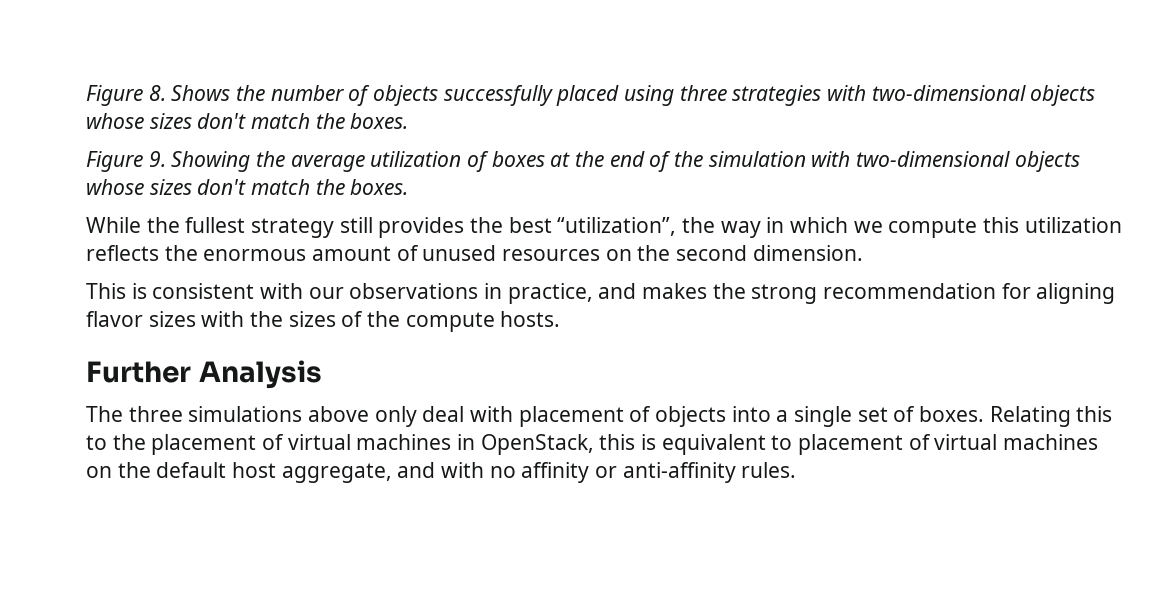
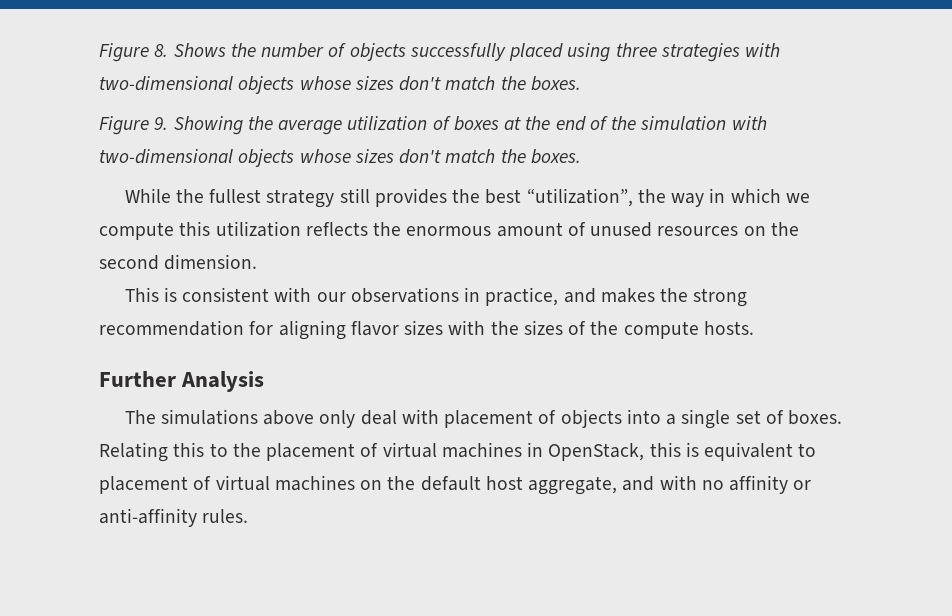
- The three simulations above only deal with placement of objects into a single set of boxes.
+ The simulations above only deal with placement of objects into a single set of boxes.

